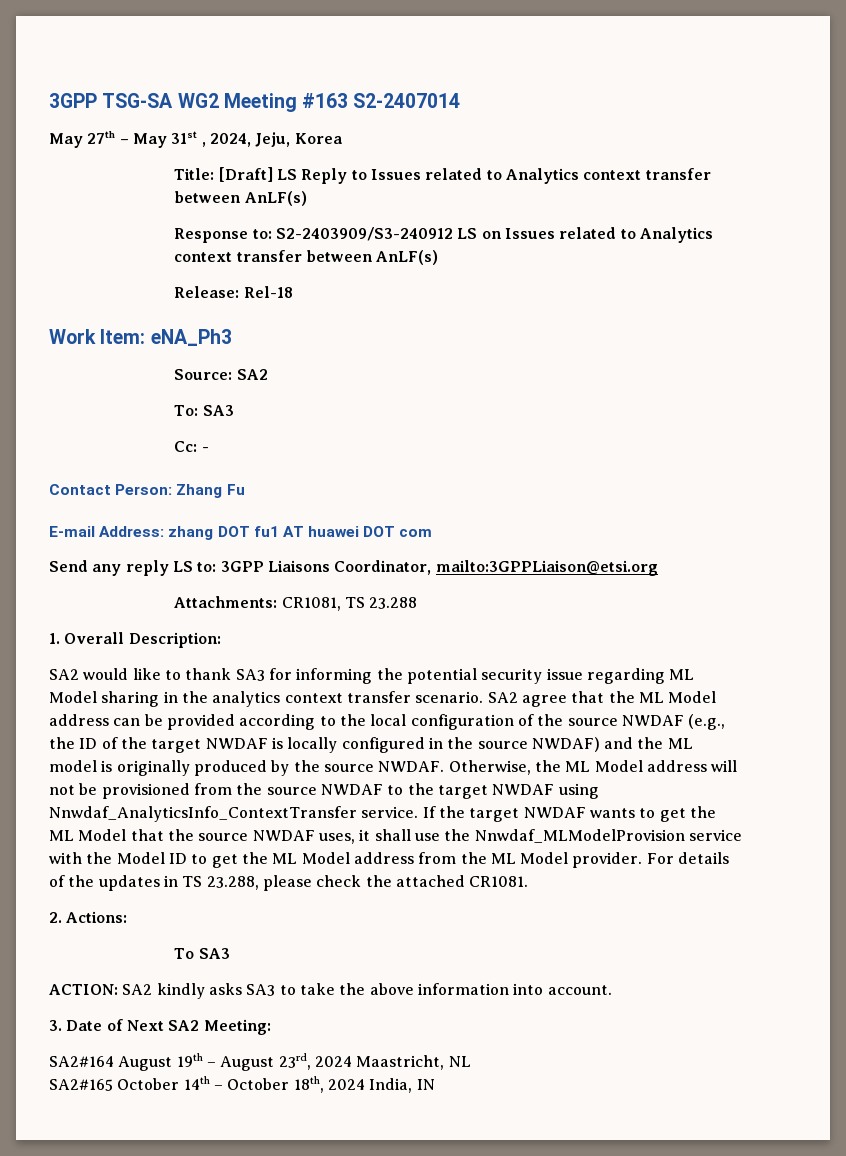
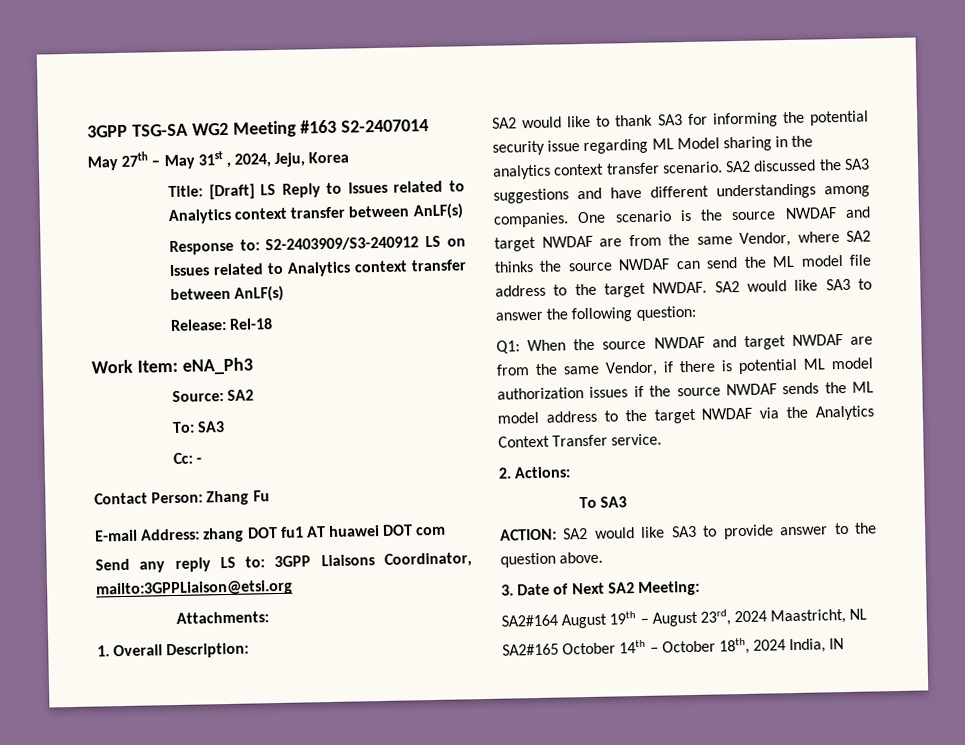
- Attachments: CR1081, TS 23.288
+ Attachments:
- SA2 agree that the ML Model address can be provided according to the local configuration of the source NWDAF (e.g., the ID of the target NWDAF is locally configured in the source NWDAF) and the ML model is originally produced by the source NWDAF. Otherwise, the ML Model address will not be provisioned from the source NWDAF to the target NWDAF using Nnwdaf_AnalyticsInfo_ContextTransfer service. If the target NWDAF wants to get the ML Model that the source NWDAF uses, it shall use the Nnwdaf_MLModelProvision service with the Model ID to get the ML Model address from the ML Model provider. For details of the updates in TS 23.288, please check the attached CR1081.
+ SA2 discussed the SA3 suggestions and have different understandings among companies. One scenario is the source NWDAF and target NWDAF are from the same Vendor, where SA2 thinks the source NWDAF can send the ML model file address to the target NWDAF. SA2 would like SA3 to answer the following question:
+ Q1: When the source NWDAF and target NWDAF are from the same Vendor, if there is potential ML model authorization issues if the source NWDAF sends the ML model address to the target NWDAF via the Analytics Context Transfer service.
- ACTION: SA2 kindly asks SA3 to take the above information into account.
+ ACTION: SA2 would like SA3 to provide answer to the question above.

